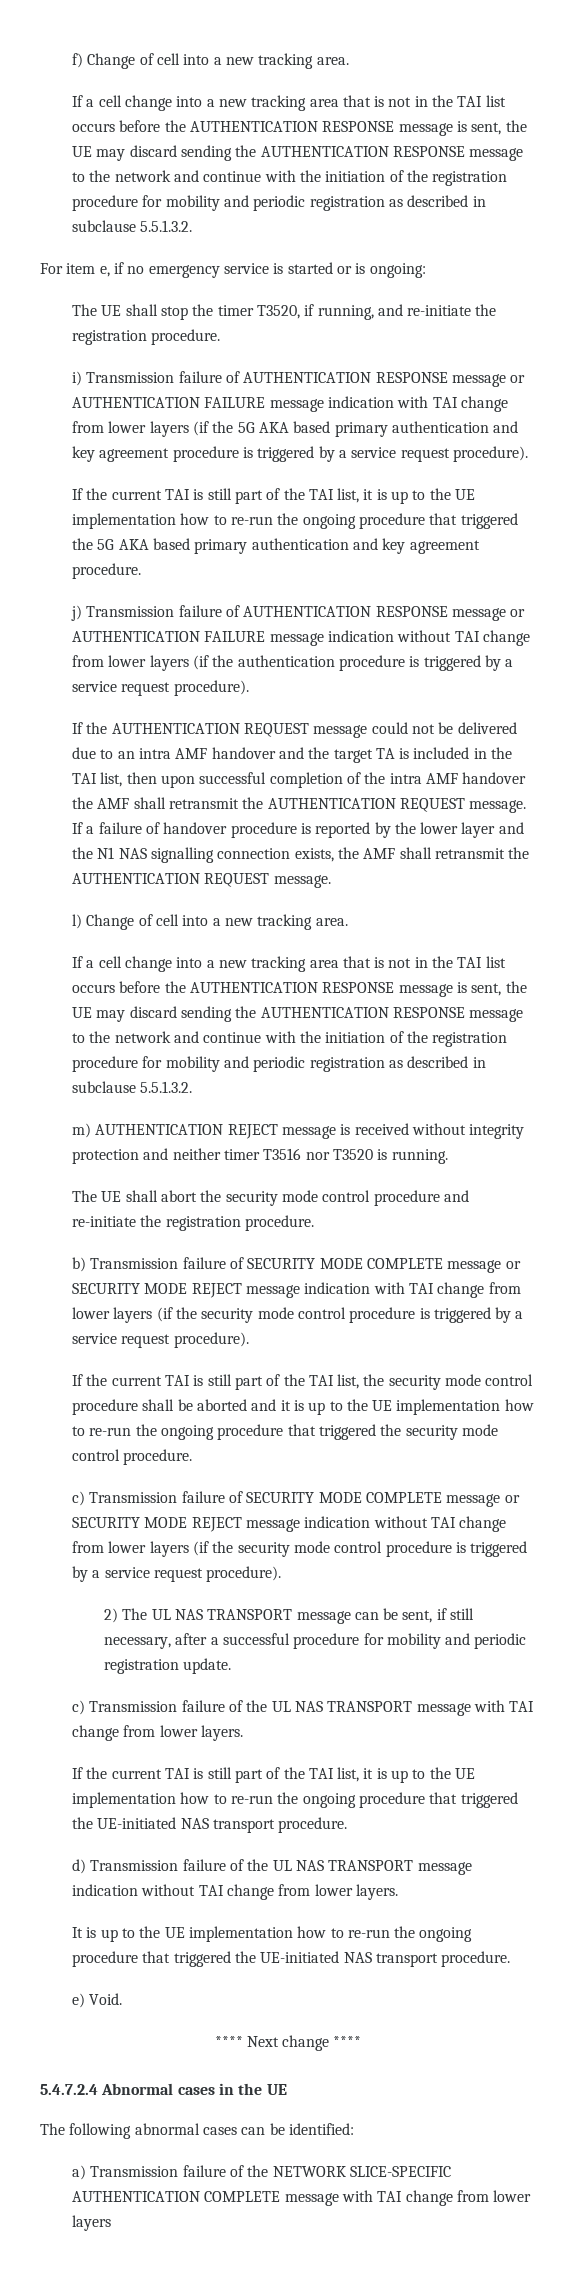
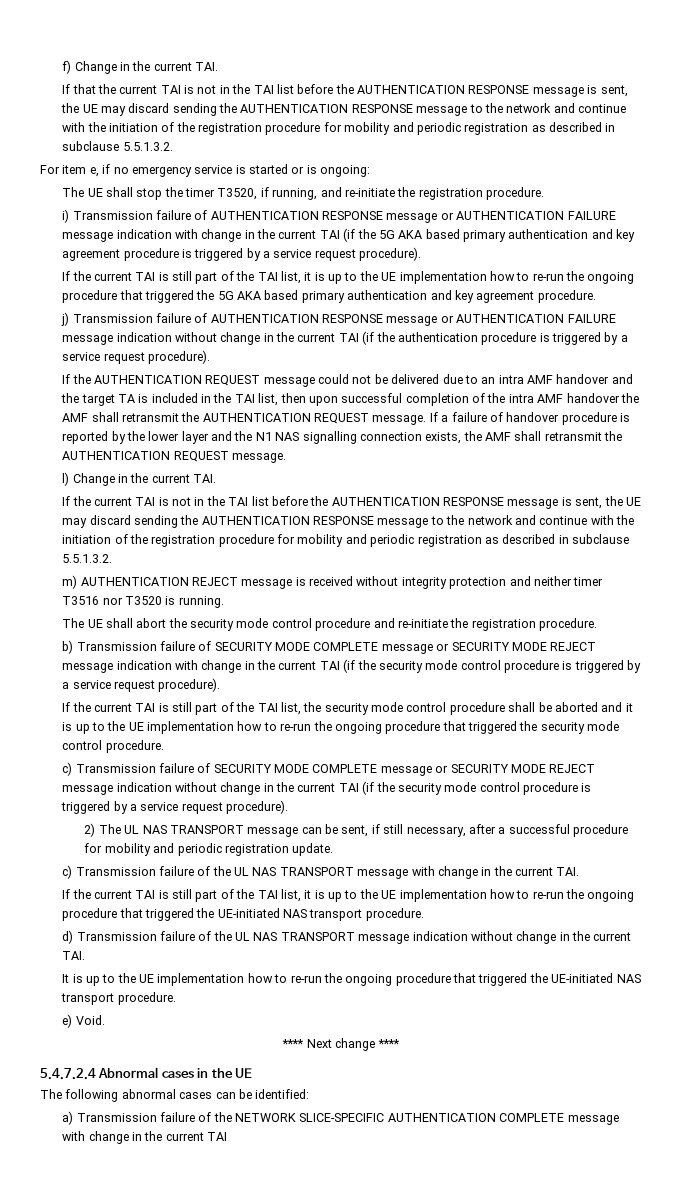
- f) Change of cell into a new tracking area.
- If a cell change into a new tracking area that is not in the TAI list occurs before the AUTHENTICATION RESPONSE message is sent, the UE may discard sending the AUTHENTICATION RESPONSE message to the network and continue with the initiation of the registration procedure for mobility and periodic registration as described in subclause 5.5.1.3.2.
+ f) Change in the current TAI.
+ If that the current TAI is not in the TAI list before the AUTHENTICATION RESPONSE message is sent, the UE may discard sending the AUTHENTICATION RESPONSE message to the network and continue with the initiation of the registration procedure for mobility and periodic registration as described in subclause 5.5.1.3.2.
- i) Transmission failure of AUTHENTICATION RESPONSE message or AUTHENTICATION FAILURE message indication with TAI change from lower layers (if the 5G AKA based primary authentication and key agreement procedure is triggered by a service request procedure).
+ i) Transmission failure of AUTHENTICATION RESPONSE message or AUTHENTICATION FAILURE message indication with change in the current TAI (if the 5G AKA based primary authentication and key agreement procedure is triggered by a service request procedure).
- j) Transmission failure of AUTHENTICATION RESPONSE message or AUTHENTICATION FAILURE message indication without TAI change from lower layers (if the authentication procedure is triggered by a service request procedure).
+ j) Transmission failure of AUTHENTICATION RESPONSE message or AUTHENTICATION FAILURE message indication without change in the current TAI (if the authentication procedure is triggered by a service request procedure).
- l) Change of cell into a new tracking area.
- If a cell change into a new tracking area that is not in the TAI list occurs before the AUTHENTICATION RESPONSE message is sent, the UE may discard sending the AUTHENTICATION RESPONSE message to the network and continue with the initiation of the registration procedure for mobility and periodic registration as described in subclause 5.5.1.3.2.
+ l) Change in the current TAI.
+ If the current TAI is not in the TAI list before the AUTHENTICATION RESPONSE message is sent, the UE may discard sending the AUTHENTICATION RESPONSE message to the network and continue with the initiation of the registration procedure for mobility and periodic registration as described in subclause 5.5.1.3.2.
- b) Transmission failure of SECURITY MODE COMPLETE message or SECURITY MODE REJECT message indication with TAI change from lower layers (if the security mode control procedure is triggered by a service request procedure).
+ b) Transmission failure of SECURITY MODE COMPLETE message or SECURITY MODE REJECT message indication with change in the current TAI (if the security mode control procedure is triggered by a service request procedure).
- c) Transmission failure of SECURITY MODE COMPLETE message or SECURITY MODE REJECT message indication without TAI change from lower layers (if the security mode control procedure is triggered by a service request procedure).
+ c) Transmission failure of SECURITY MODE COMPLETE message or SECURITY MODE REJECT message indication without change in the current TAI (if the security mode control procedure is triggered by a service request procedure).
- c) Transmission failure of the UL NAS TRANSPORT message with TAI change from lower layers.
+ c) Transmission failure of the UL NAS TRANSPORT message with change in the current TAI.
- d) Transmission failure of the UL NAS TRANSPORT message indication without TAI change from lower layers.
+ d) Transmission failure of the UL NAS TRANSPORT message indication without change in the current TAI.
- a) Transmission failure of the NETWORK SLICE-SPECIFIC AUTHENTICATION COMPLETE message with TAI change from lower layers
+ a) Transmission failure of the NETWORK SLICE-SPECIFIC AUTHENTICATION COMPLETE message with change in the current TAI

